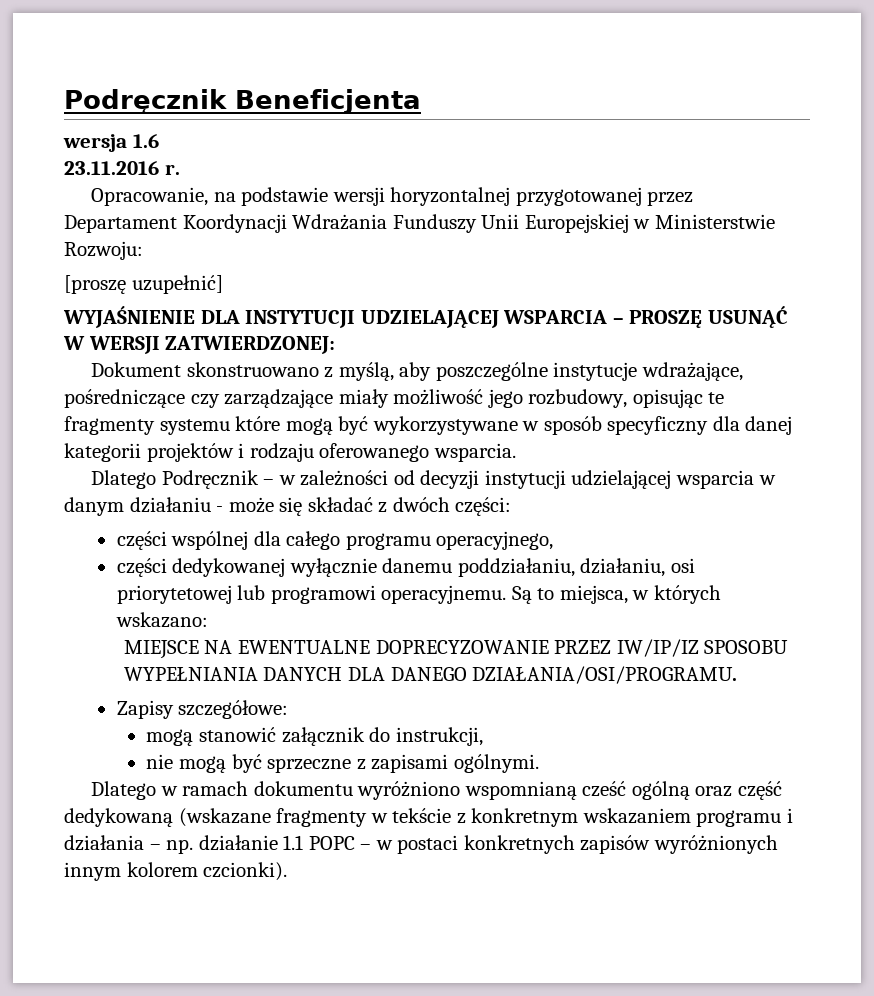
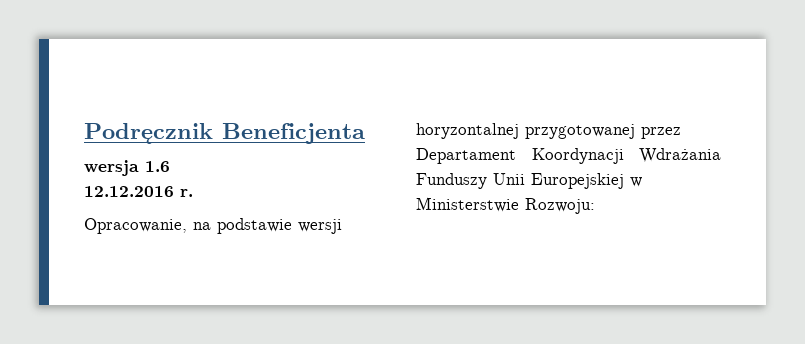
- 23.11.2016 r.
+ 12.12.2016 r.
- [proszę uzupełnić]
- WYJAŚNIENIE DLA INSTYTUCJI UDZIELAJĄCEJ WSPARCIA – PROSZĘ USUNĄĆ W WERSJI ZATWIERDZONEJ:
- Dokument skonstruowano z myślą, aby poszczególne instytucje wdrażające, pośredniczące czy zarządzające miały możliwość jego rozbudowy, opisując te fragmenty systemu które mogą być wykorzystywane w sposób specyficzny dla danej kategorii projektów i rodzaju oferowanego wsparcia.
- Dlatego Podręcznik – w zależności od decyzji instytucji udzielającej wsparcia w danym działaniu - może się składać z dwóch części:
- części wspólnej dla całego programu operacyjnego,
- części dedykowanej wyłącznie danemu poddziałaniu, działaniu, osi priorytetowej lub programowi operacyjnemu. Są to miejsca, w których wskazano:
- MIEJSCE NA EWENTUALNE DOPRECYZOWANIE PRZEZ IW/IP/IZ SPOSOBU WYPEŁNIANIA DANYCH DLA DANEGO DZIAŁANIA/OSI/PROGRAMU.
- Zapisy szczegółowe:
- mogą stanowić załącznik do instrukcji,
- nie mogą być sprzeczne z zapisami ogólnymi.
- Dlatego w ramach dokumentu wyróżniono wspomnianą cześć ogólną oraz część dedykowaną (wskazane fragmenty w tekście z konkretnym wskazaniem programu i działania – np. działanie 1.1 POPC – w postaci konkretnych zapisów wyróżnionych innym kolorem czcionki).

